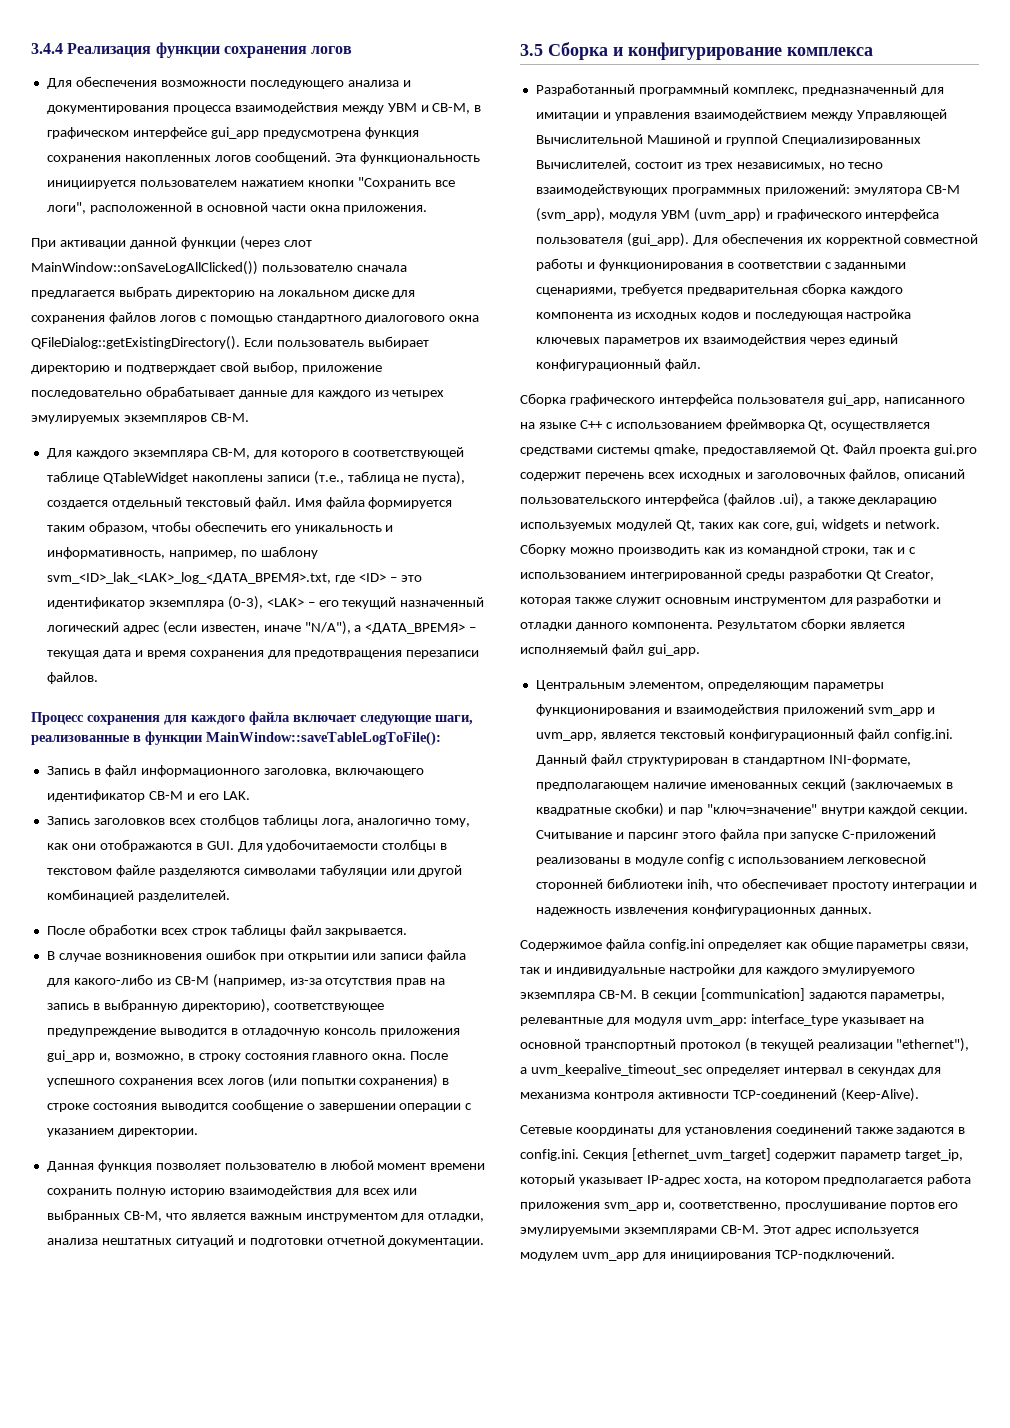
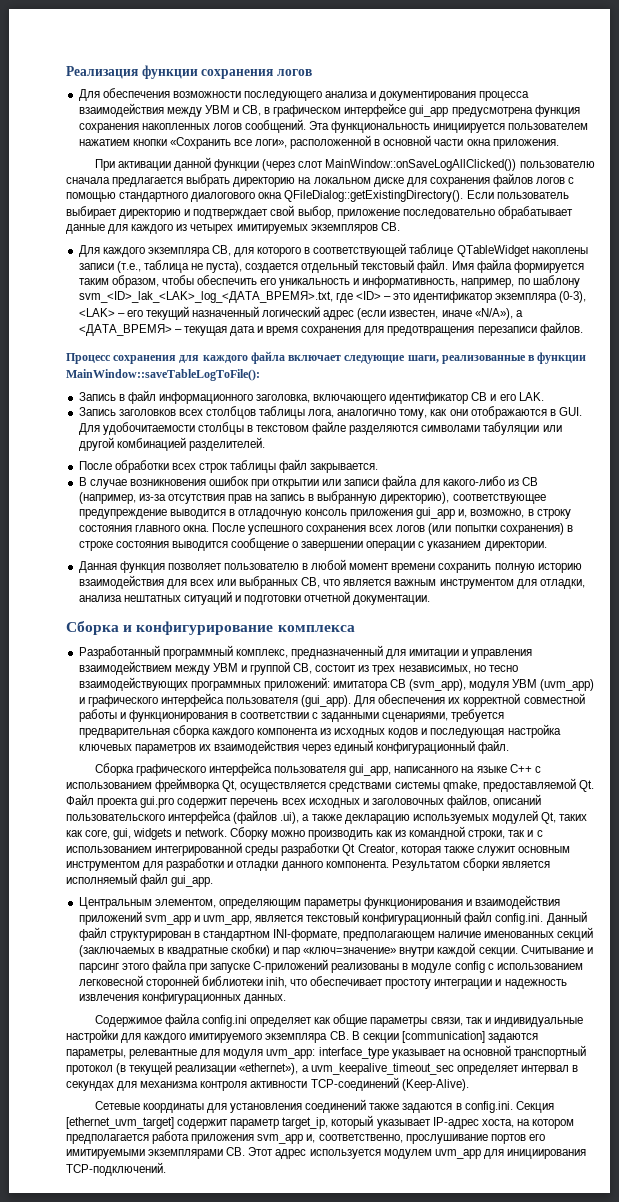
- 3.4.4 Реализация функции сохранения логов
+ Реализация функции сохранения логов
- Для обеспечения возможности последующего анализа и документирования процесса взаимодействия между УВМ и СВ-М, в графическом интерфейсе gui_app предусмотрена функция сохранения накопленных логов сообщений.
+ Для обеспечения возможности последующего анализа и документирования процесса взаимодействия между УВМ и СВ, в графическом интерфейсе gui_app предусмотрена функция сохранения накопленных логов сообщений.
- Эта функциональность инициируется пользователем нажатием кнопки "Сохранить все логи", расположенной в основной части окна приложения.
+ Эта функциональность инициируется пользователем нажатием кнопки «Сохранить все логи», расположенной в основной части окна приложения.
- Если пользователь выбирает директорию и подтверждает свой выбор, приложение последовательно обрабатывает данные для каждого из четырех эмулируемых экземпляров СВ-М.
+ Если пользователь выбирает директорию и подтверждает свой выбор, приложение последовательно обрабатывает данные для каждого из четырех имитируемых экземпляров СВ.
- Для каждого экземпляра СВ-М, для которого в соответствующей таблице QTableWidget накоплены записи (т.е., таблица не пуста), создается отдельный текстовый файл.
+ Для каждого экземпляра СВ, для которого в соответствующей таблице QTableWidget накоплены записи (т.е., таблица не пуста), создается отдельный текстовый файл.
- Имя файла формируется таким образом, чтобы обеспечить его уникальность и информативность, например, по шаблону svm_<ID>_lak_<LAK>_log_<ДАТА_ВРЕМЯ>.txt, где <ID> – это идентификатор экземпляра (0-3), <LAK> – его текущий назначенный логический адрес (если известен, иначе "N/A"), а <ДАТА_ВРЕМЯ> – текущая дата и время сохранения для предотвращения перезаписи файлов.
+ Имя файла формируется таким образом, чтобы обеспечить его уникальность и информативность, например, по шаблону svm_<ID>_lak_<LAK>_log_<ДАТА_ВРЕМЯ>.txt, где <ID> – это идентификатор экземпляра (0-3), <LAK> – его текущий назначенный логический адрес (если известен, иначе «N/A»), а <ДАТА_ВРЕМЯ> – текущая дата и время сохранения для предотвращения перезаписи файлов.
- Запись в файл информационного заголовка, включающего идентификатор СВ-М и его LAK.
+ Запись в файл информационного заголовка, включающего идентификатор СВ и его LAK.
- В случае возникновения ошибок при открытии или записи файла для какого-либо из СВ-М (например, из-за отсутствия прав на запись в выбранную директорию), соответствующее предупреждение выводится в отладочную консоль приложения gui_app и, возможно, в строку состояния главного окна.
+ В случае возникновения ошибок при открытии или записи файла для какого-либо из СВ (например, из-за отсутствия прав на запись в выбранную директорию), соответствующее предупреждение выводится в отладочную консоль приложения gui_app и, возможно, в строку состояния главного окна.
- Данная функция позволяет пользователю в любой момент времени сохранить полную историю взаимодействия для всех или выбранных СВ-М, что является важным инструментом для отладки, анализа нештатных ситуаций и подготовки отчетной документации.
+ Данная функция позволяет пользователю в любой момент времени сохранить полную историю взаимодействия для всех или выбранных СВ, что является важным инструментом для отладки, анализа нештатных ситуаций и подготовки отчетной документации.
- 3.5 Сборка и конфигурирование комплекса
+ Сборка и конфигурирование комплекса
- Разработанный программный комплекс, предназначенный для имитации и управления взаимодействием между Управляющей Вычислительной Машиной и группой Специализированных Вычислителей, состоит из трех независимых, но тесно взаимодействующих программных приложений: эмулятора СВ-М (svm_app), модуля УВМ (uvm_app) и графического интерфейса пользователя (gui_app).
+ Разработанный программный комплекс, предназначенный для имитации и управления взаимодействием между УВМ и группой СВ, состоит из трех независимых, но тесно взаимодействующих программных приложений: имитатора СВ (svm_app), модуля УВМ (uvm_app) и графического интерфейса пользователя (gui_app).
- Центральным элементом, определяющим параметры функционирования и взаимодействия приложений svm_app и uvm_app, является текстовый конфигурационный файл config.ini. Данный файл структурирован в стандартном INI-формате, предполагающем наличие именованных секций (заключаемых в квадратные скобки) и пар "ключ=значение" внутри каждой секции.
+ Центральным элементом, определяющим параметры функционирования и взаимодействия приложений svm_app и uvm_app, является текстовый конфигурационный файл config.ini. Данный файл структурирован в стандартном INI-формате, предполагающем наличие именованных секций (заключаемых в квадратные скобки) и пар «ключ=значение» внутри каждой секции.
- Содержимое файла config.ini определяет как общие параметры связи, так и индивидуальные настройки для каждого эмулируемого экземпляра СВ-М. В секции [communication] задаются параметры, релевантные для модуля uvm_app: interface_type указывает на основной транспортный протокол (в текущей реализации "ethernet"), а uvm_keepalive_timeout_sec определяет интервал в секундах для механизма контроля активности TCP-соединений (Keep-Alive).
+ Содержимое файла config.ini определяет как общие параметры связи, так и индивидуальные настройки для каждого имитируемого экземпляра СВ. В секции [communication] задаются параметры, релевантные для модуля uvm_app: interface_type указывает на основной транспортный протокол (в текущей реализации «ethernet»), а uvm_keepalive_timeout_sec определяет интервал в секундах для механизма контроля активности TCP-соединений (Keep-Alive).
- Сетевые координаты для установления соединений также задаются в config.ini. Секция [ethernet_uvm_target] содержит параметр target_ip, который указывает IP-адрес хоста, на котором предполагается работа приложения svm_app и, соответственно, прослушивание портов его эмулируемыми экземплярами СВ-М. Этот адрес используется модулем uvm_app для инициирования TCP-подключений.
+ Сетевые координаты для установления соединений также задаются в config.ini. Секция [ethernet_uvm_target] содержит параметр target_ip, который указывает IP-адрес хоста, на котором предполагается работа приложения svm_app и, соответственно, прослушивание портов его имитируемыми экземплярами СВ. Этот адрес используется модулем uvm_app для инициирования TCP-подключений.

